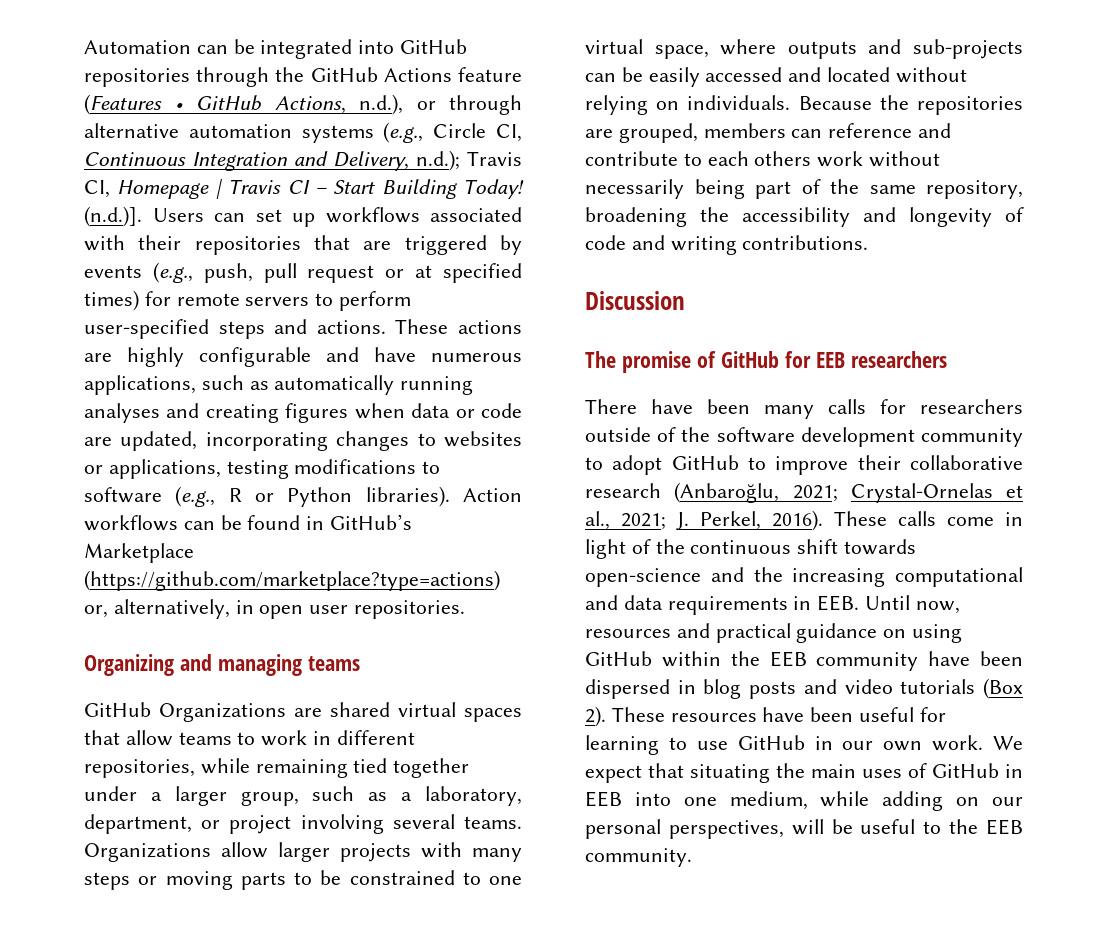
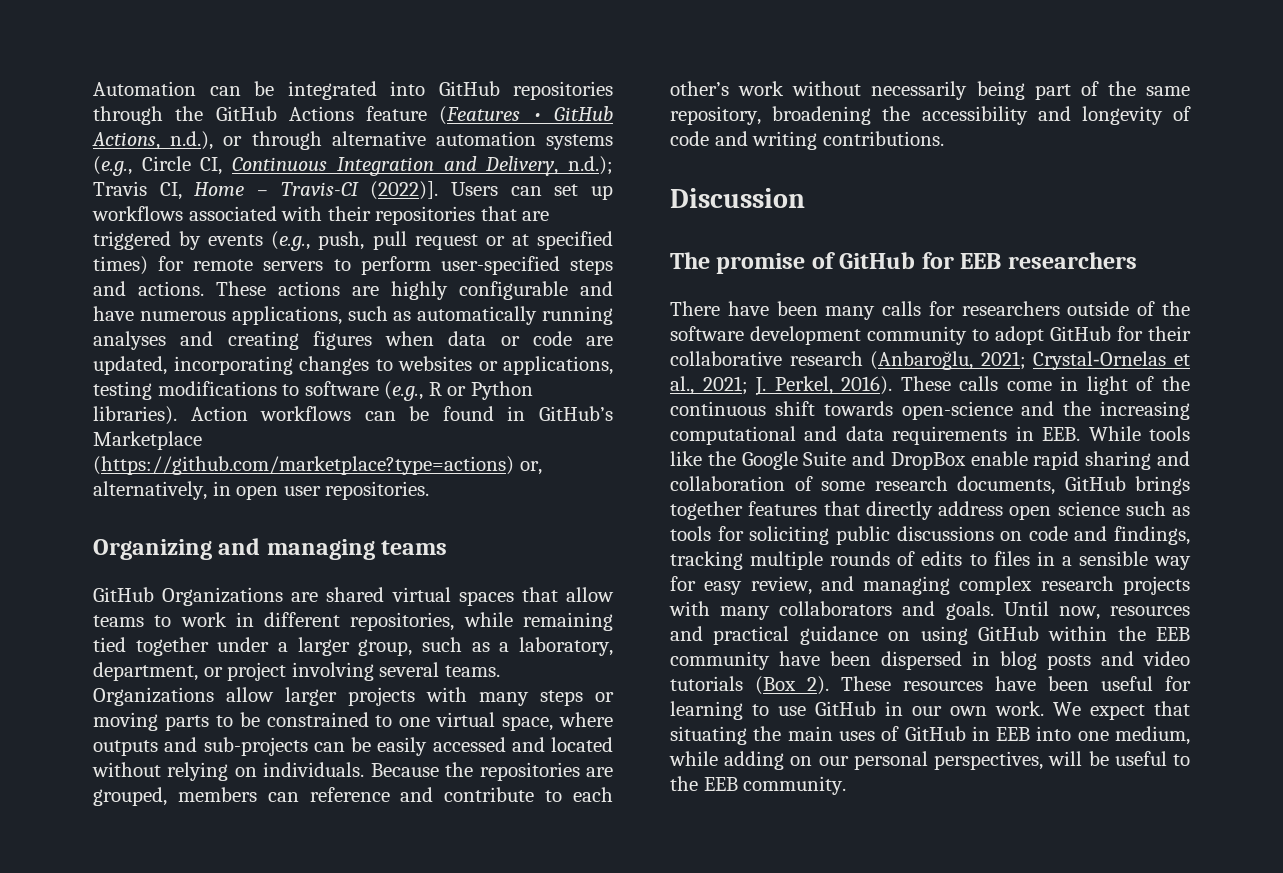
- Travis CI, Homepage | Travis CI – Start Building Today! (n.d.)]. Users can set up workflows associated with their repositories that are triggered by events (e.g., push, pull request or at specified times) for remote servers to perform user-specified steps and actions.
+ Travis CI, Home – Travis-CI (2022)]. Users can set up workflows associated with their repositories that are triggered by events (e.g., push, pull request or at specified times) for remote servers to perform user-specified steps and actions.
- Because the repositories are grouped, members can reference and contribute to each others work without necessarily being part of the same repository, broadening the accessibility and longevity of code and writing contributions.
+ Because the repositories are grouped, members can reference and contribute to each other’s work without necessarily being part of the same repository, broadening the accessibility and longevity of code and writing contributions.
- There have been many calls for researchers outside of the software development community to adopt GitHub to improve their collaborative research (Anbaroğlu, 2021; Crystal‐Ornelas et al., 2021; J. Perkel, 2016).
+ There have been many calls for researchers outside of the software development community to adopt GitHub for their collaborative research (Anbaroğlu, 2021; Crystal‐Ornelas et al., 2021; J. Perkel, 2016).
- These calls come in light of the continuous shift towards open-science and the increasing computational and data requirements in EEB. Until now, resources and practical guidance on using GitHub within the EEB community have been dispersed in blog posts and video tutorials (Box 2).
+ These calls come in light of the continuous shift towards open-science and the increasing computational and data requirements in EEB. While tools like the Google Suite and DropBox enable rapid sharing and collaboration of some research documents, GitHub brings together features that directly address open science such as tools for soliciting public discussions on code and findings, tracking multiple rounds of edits to files in a sensible way for easy review, and managing complex research projects with many collaborators and goals. Until now, resources and practical guidance on using GitHub within the EEB community have been dispersed in blog posts and video tutorials (Box 2).

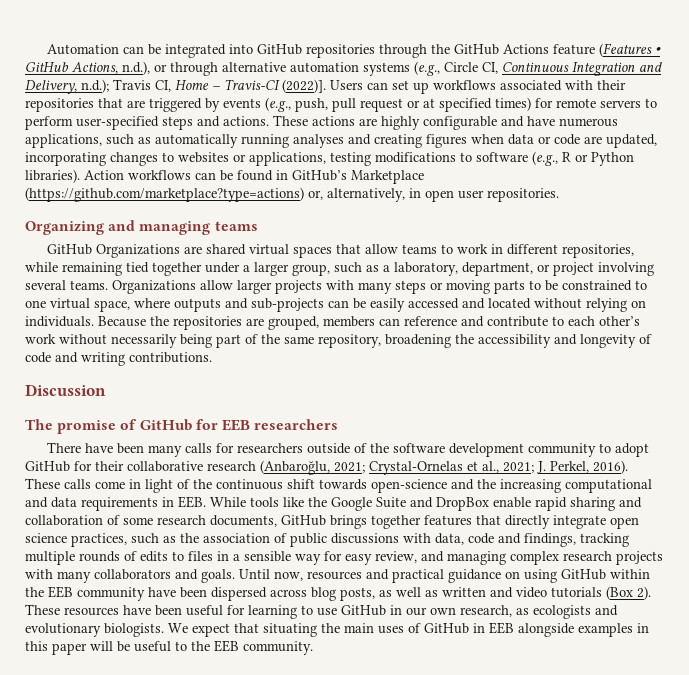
- These calls come in light of the continuous shift towards open-science and the increasing computational and data requirements in EEB. While tools like the Google Suite and DropBox enable rapid sharing and collaboration of some research documents, GitHub brings together features that directly address open science such as tools for soliciting public discussions on code and findings, tracking multiple rounds of edits to files in a sensible way for easy review, and managing complex research projects with many collaborators and goals.
+ These calls come in light of the continuous shift towards open-science and the increasing computational and data requirements in EEB. While tools like the Google Suite and DropBox enable rapid sharing and collaboration of some research documents, GitHub brings together features that directly integrate open science practices, such as the association of public discussions with data, code and findings, tracking multiple rounds of edits to files in a sensible way for easy review, and managing complex research projects with many collaborators and goals.
- Until now, resources and practical guidance on using GitHub within the EEB community have been dispersed in blog posts and video tutorials (Box 2).
+ Until now, resources and practical guidance on using GitHub within the EEB community have been dispersed across blog posts, as well as written and video tutorials (Box 2).
- These resources have been useful for learning to use GitHub in our own work.
+ These resources have been useful for learning to use GitHub in our own research, as ecologists and evolutionary biologists.
- We expect that situating the main uses of GitHub in EEB into one medium, while adding on our personal perspectives, will be useful to the EEB community.
+ We expect that situating the main uses of GitHub in EEB alongside examples in this paper will be useful to the EEB community.

